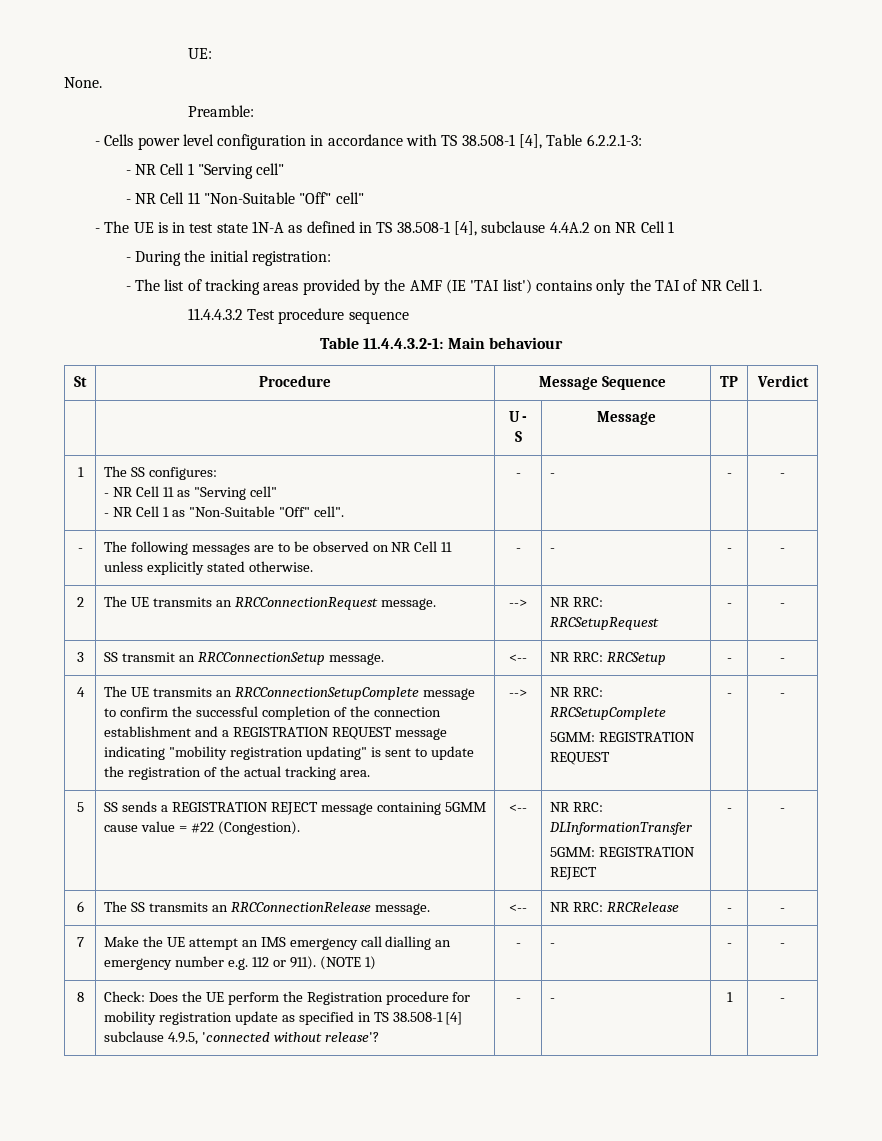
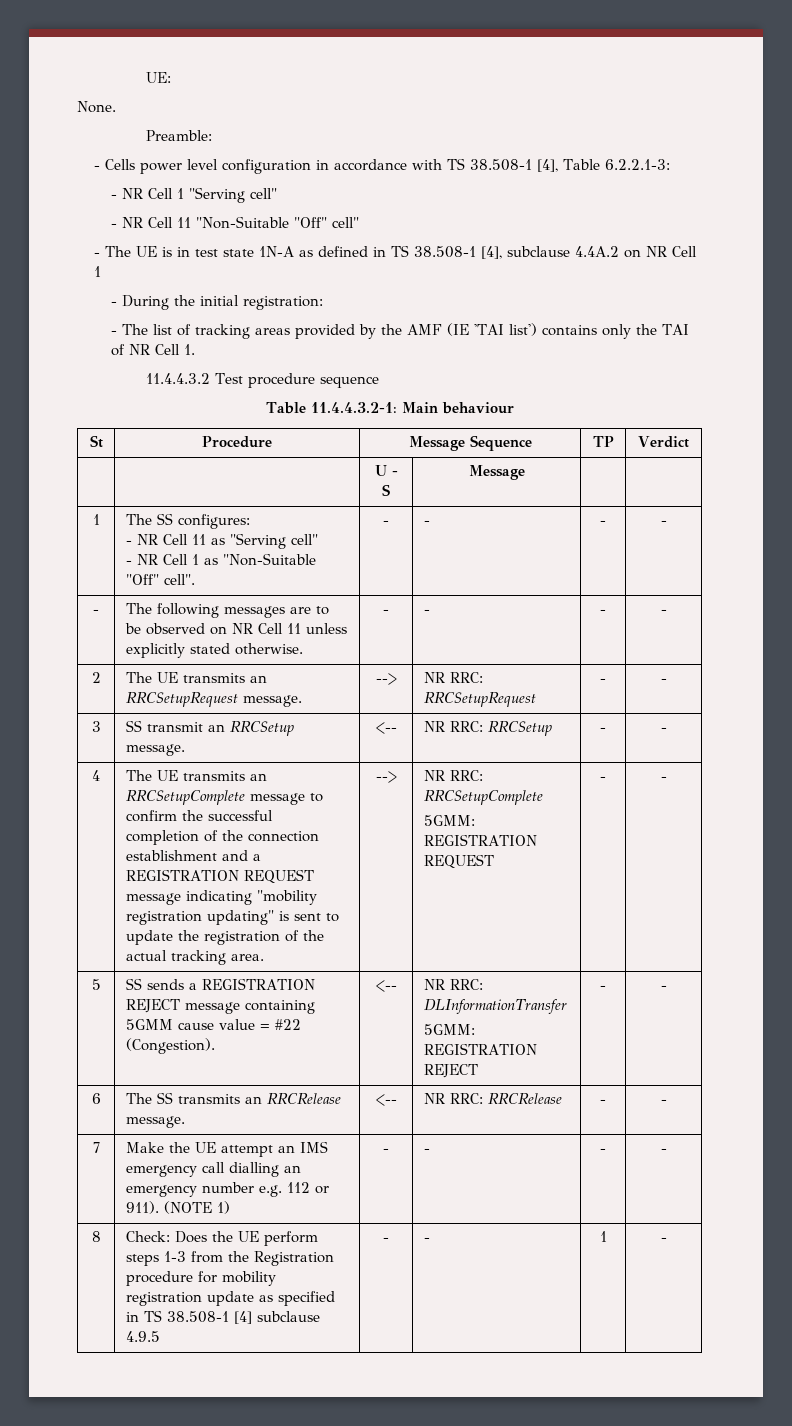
- 2 | The UE transmits an RRCConnectionRequest message. | --> | NR RRC: RRCSetupRequest | - | -
+ 2 | The UE transmits an RRCSetupRequest message. | --> | NR RRC: RRCSetupRequest | - | -
- 3 | SS transmit an RRCConnectionSetup message. | <-- | NR RRC: RRCSetup | - | -
+ 3 | SS transmit an RRCSetup message. | <-- | NR RRC: RRCSetup | - | -
- The UE transmits an RRCConnectionSetupComplete message to confirm the successful completion of the connection establishment and a REGISTRATION REQUEST message indicating "mobility registration updating" is sent to update the registration of the actual tracking area.
+ The UE transmits an RRCSetupComplete message to confirm the successful completion of the connection establishment and a REGISTRATION REQUEST message indicating "mobility registration updating" is sent to update the registration of the actual tracking area.
- 6 | The SS transmits an RRCConnectionRelease message. | <-- | NR RRC: RRCRelease | - | -
+ 6 | The SS transmits an RRCRelease message. | <-- | NR RRC: RRCRelease | - | -
- 8 | Check: Does the UE perform the Registration procedure for mobility registration update as specified in TS 38.508-1 [4] subclause 4.9.5, 'connected without release'? | - | - | 1 | -
+ 8 | Check: Does the UE perform steps 1-3 from the Registration procedure for mobility registration update as specified in TS 38.508-1 [4] subclause 4.9.5 | - | - | 1 | -

